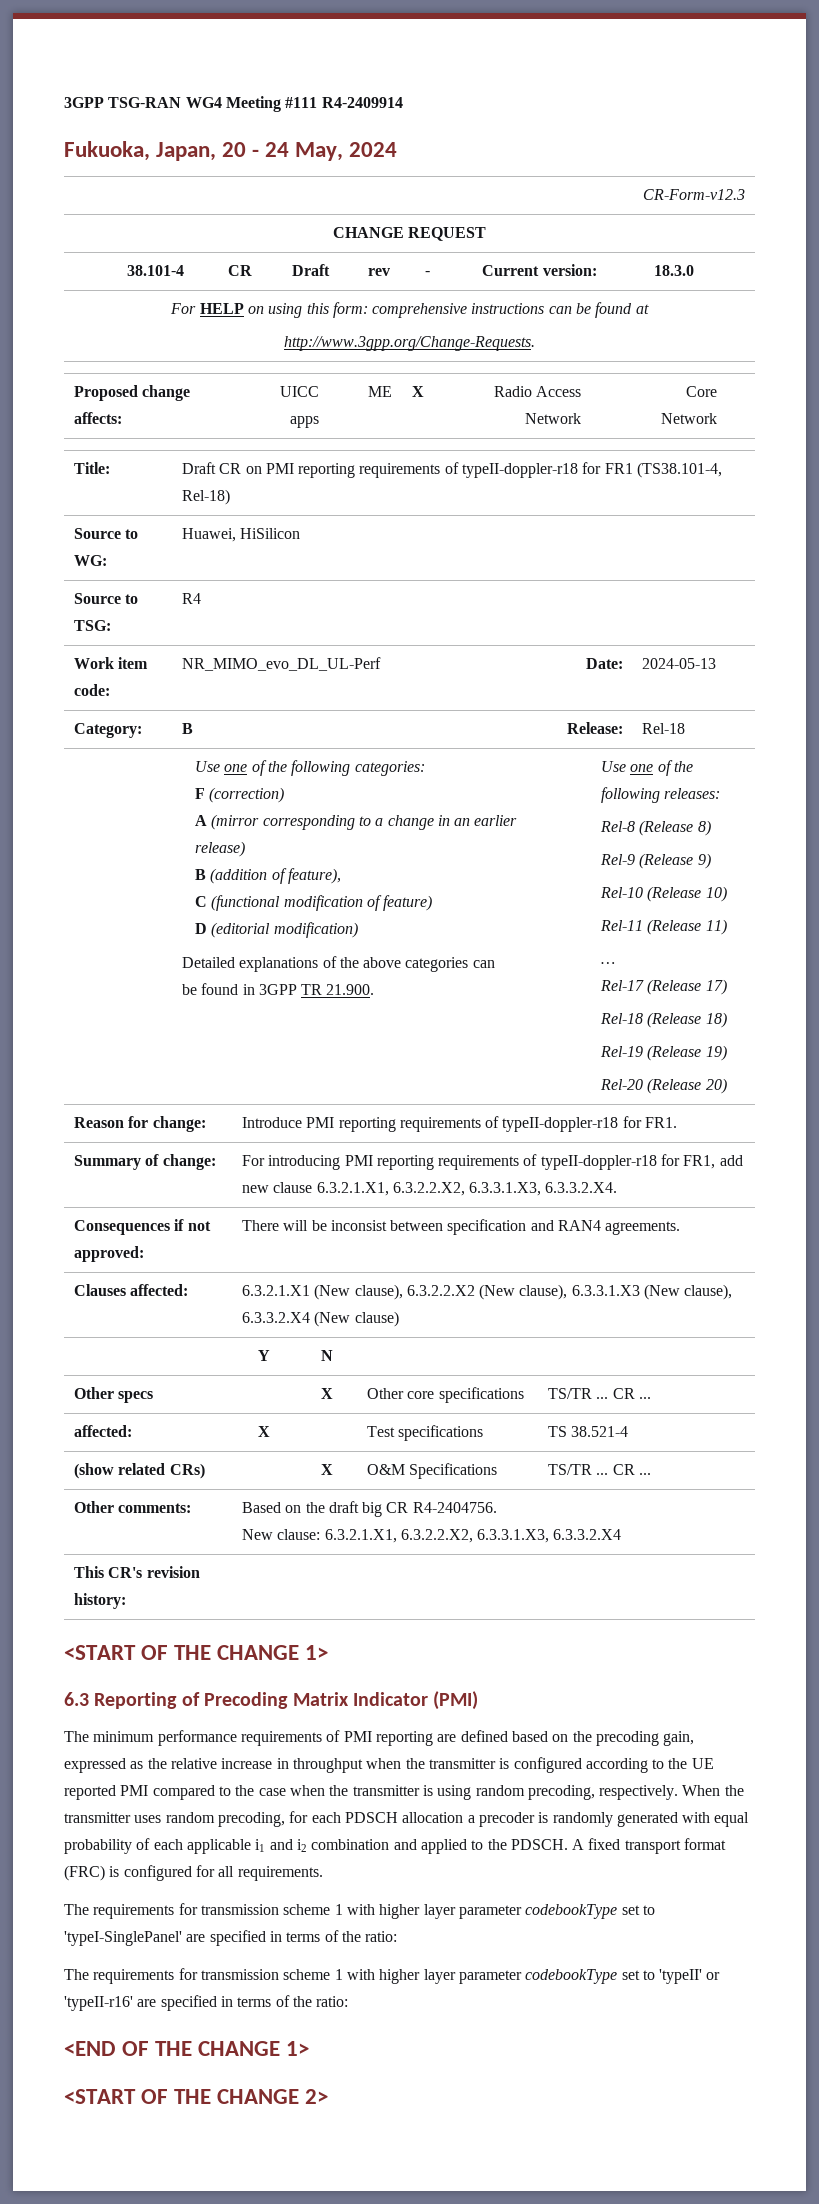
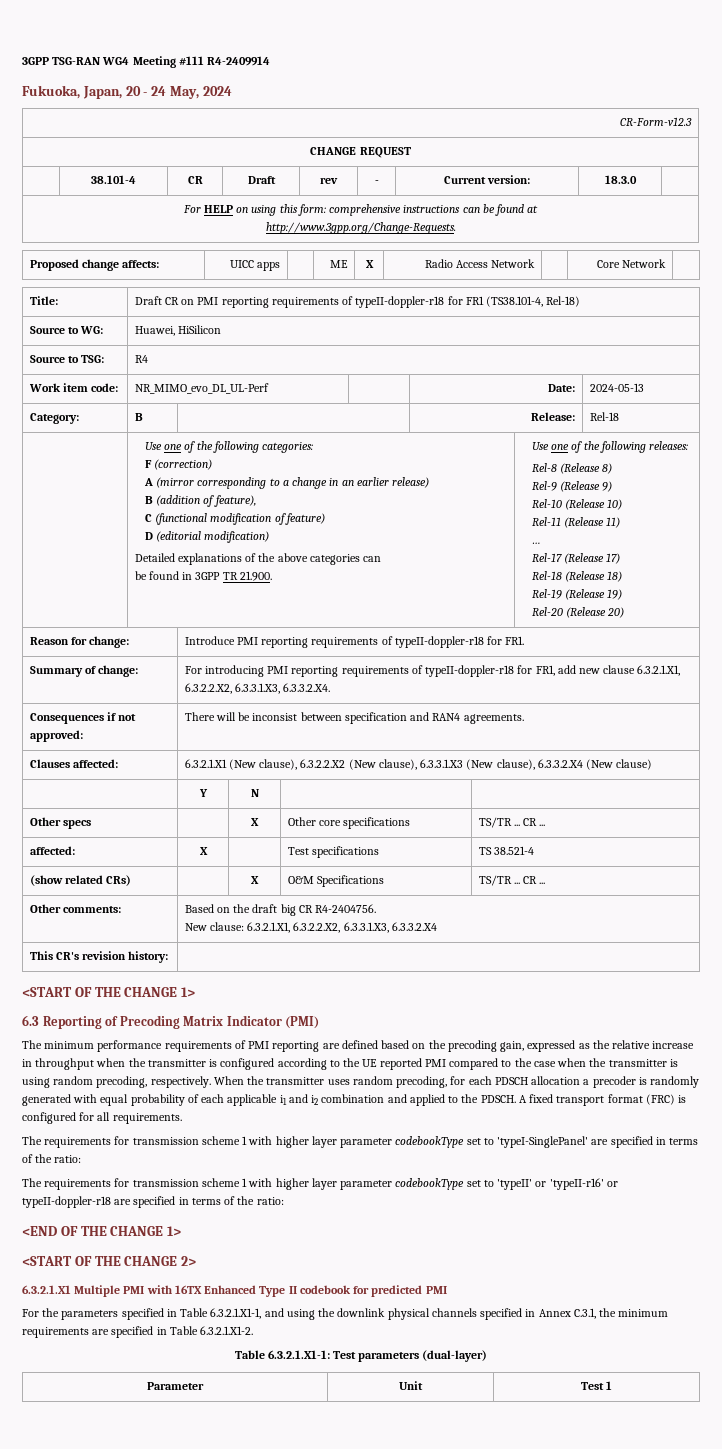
- The requirements for transmission scheme 1 with higher layer parameter codebookType set to 'typeII' or 'typeII-r16' are specified in terms of the ratio:
+ The requirements for transmission scheme 1 with higher layer parameter codebookType set to 'typeII' or 'typeII-r16' or typeII-doppler-r18 are specified in terms of the ratio:
+ 6.3.2.1.X1 Multiple PMI with 16TX Enhanced Type II codebook for predicted PMI
+ For the parameters specified in Table 6.3.2.1.X1-1, and using the downlink physical channels specified in Annex C.3.1, the minimum requirements are specified in Table 6.3.2.1.X1-2.
+ Table 6.3.2.1.X1-1: Test parameters (dual-layer)
+ Parameter | Unit | Test 1

